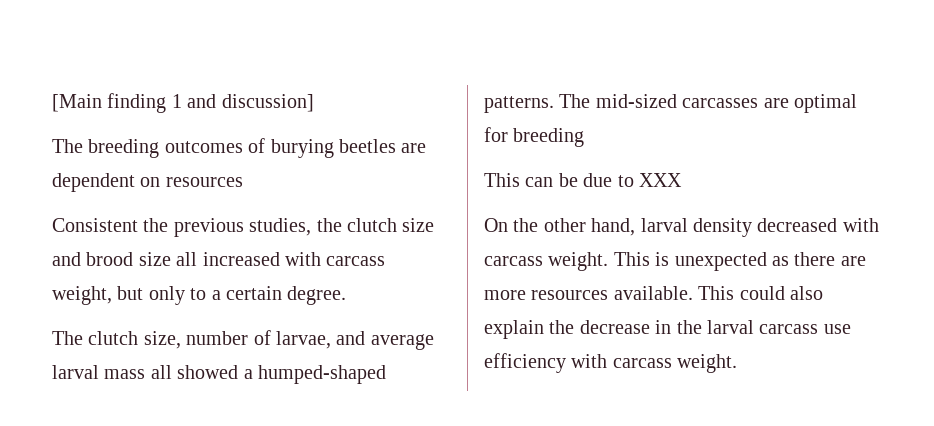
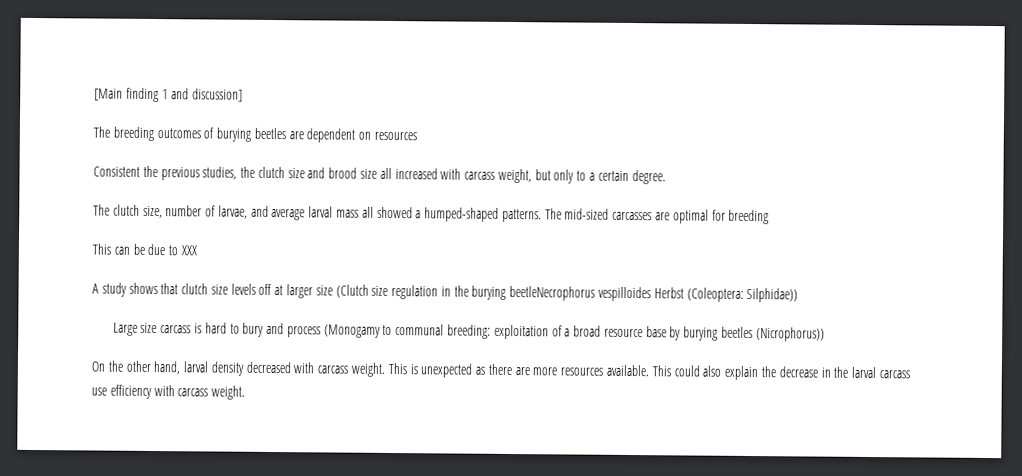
+ A study shows that clutch size levels off at larger size (Clutch size regulation in the burying beetleNecrophorus vespilloides Herbst (Coleoptera: Silphidae))
+ Large size carcass is hard to bury and process (Monogamy to communal breeding: exploitation of a broad resource base by burying beetles (Nicrophorus))

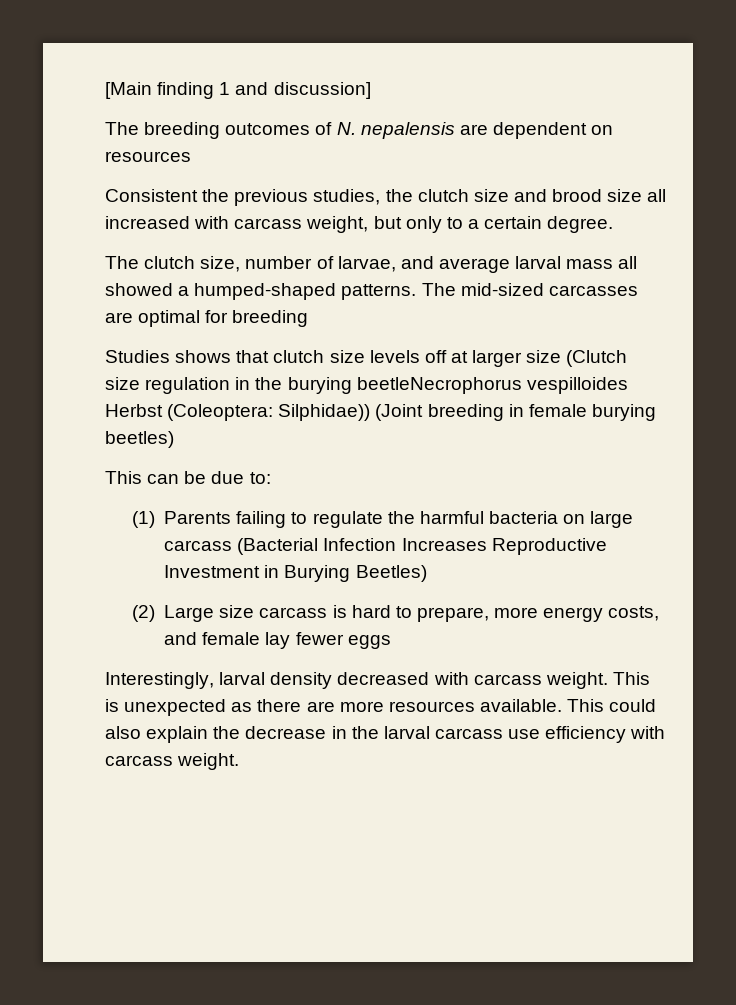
- The breeding outcomes of burying beetles are dependent on resources
+ The breeding outcomes of N. nepalensis are dependent on resources
- This can be due to XXX
- A study shows that clutch size levels off at larger size (Clutch size regulation in the burying beetleNecrophorus vespilloides Herbst (Coleoptera: Silphidae))
- Large size carcass is hard to bury and process (Monogamy to communal breeding: exploitation of a broad resource base by burying beetles (Nicrophorus))
- On the other hand, larval density decreased with carcass weight.
+ Studies shows that clutch size levels off at larger size (Clutch size regulation in the burying beetleNecrophorus vespilloides Herbst (Coleoptera: Silphidae)) (Joint breeding in female burying beetles)
+ This can be due to:
+ (1) Parents failing to regulate the harmful bacteria on large carcass (Bacterial Infection Increases Reproductive Investment in Burying Beetles)
+ (2) Large size carcass is hard to prepare, more energy costs, and female lay fewer eggs
+ Interestingly, larval density decreased with carcass weight.

